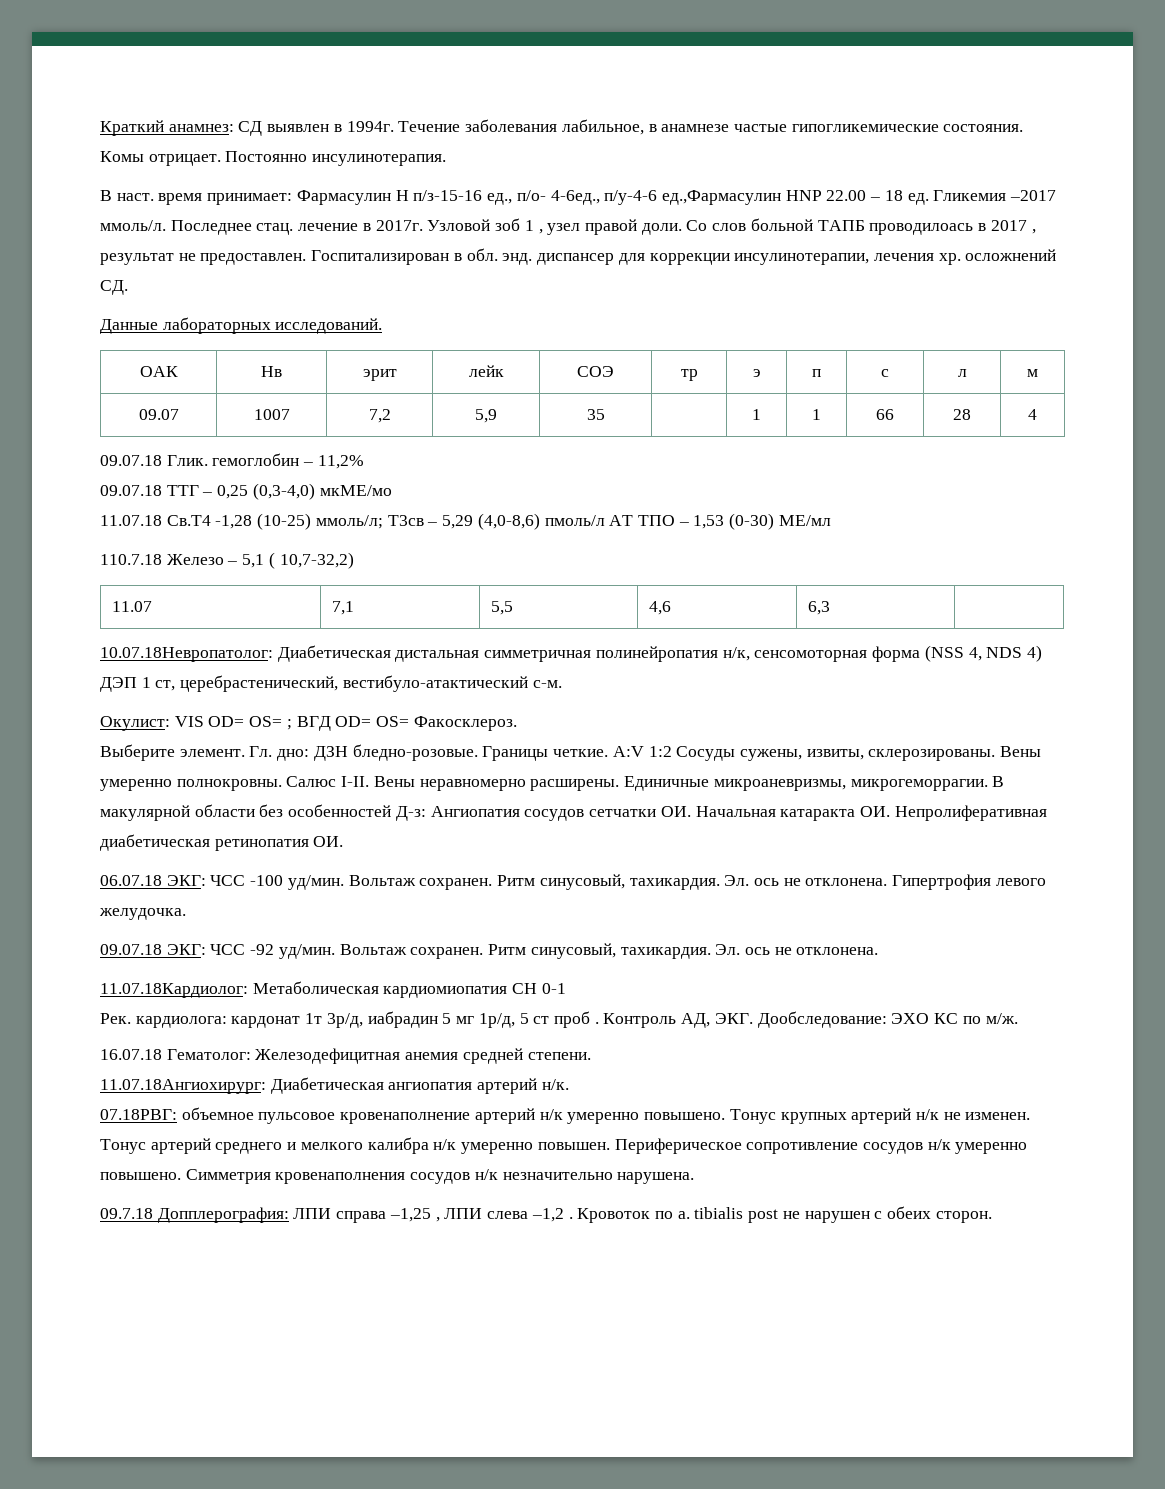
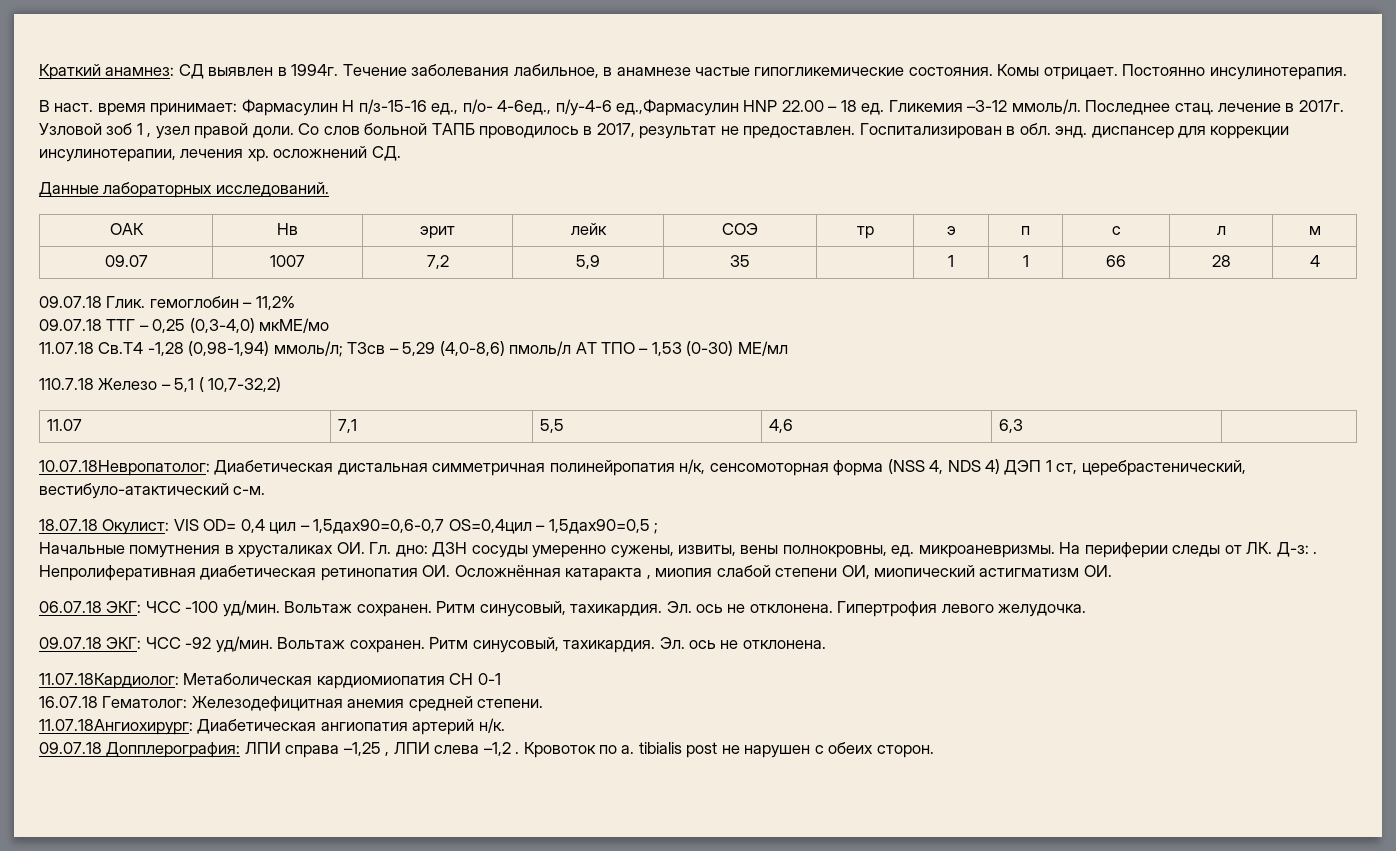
- Гликемия –2017 ммоль/л.
+ Гликемия –3-12 ммоль/л.
- Со слов больной ТАПБ проводилоась в 2017 , результат не предоставлен.
+ Со слов больной ТАПБ проводилось в 2017, результат не предоставлен.
- 11.07.18 Св.Т4 -1,28 (10-25) ммоль/л; Т3св – 5,29 (4,0-8,6) пмоль/л АТ ТПО – 1,53 (0-30) МЕ/мл
+ 11.07.18 Св.Т4 -1,28 (0,98-1,94) ммоль/л; Т3св – 5,29 (4,0-8,6) пмоль/л АТ ТПО – 1,53 (0-30) МЕ/мл
- Окулист: VIS OD= OS= ; ВГД OD= OS= Факосклероз.
- Выберите элемент. Гл. дно: ДЗН бледно-розовые. Границы четкие. А:V 1:2 Сосуды сужены, извиты, склерозированы. Вены умеренно полнокровны. Салюс I-II. Вены неравномерно расширены. Единичные микроаневризмы, микрогеморрагии. В макулярной области без особенностей Д-з: Ангиопатия сосудов сетчатки ОИ. Начальная катаракта ОИ. Непролиферативная диабетическая ретинопатия ОИ.
+ 18.07.18 Окулист: VIS OD= 0,4 цил – 1,5дах90=0,6-0,7 OS=0,4цил – 1,5дах90=0,5 ;
+ Начальные помутнения в хрусталиках ОИ. Гл. дно: ДЗН сосуды умеренно сужены, извиты, вены полнокровны, ед. микроаневризмы. На периферии следы от ЛК. Д-з: . Непролиферативная диабетическая ретинопатия ОИ. Осложнённая катаракта , миопия слабой степени ОИ, миопический астигматизм ОИ.
- Рек. кардиолога: кардонат 1т 3р/д, иабрадин 5 мг 1р/д, 5 ст проб . Контроль АД, ЭКГ. Дообследование: ЭХО КС по м/ж.
- 07.18РВГ: объемное пульсовое кровенаполнение артерий н/к умеренно повышено. Тонус крупных артерий н/к не изменен. Тонус артерий среднего и мелкого калибра н/к умеренно повышен. Периферическое сопротивление сосудов н/к умеренно повышено. Симметрия кровенаполнения сосудов н/к незначительно нарушена.
- 09.7.18 Допплерография: ЛПИ справа –1,25 , ЛПИ слева –1,2 .
+ 09.07.18 Допплерография: ЛПИ справа –1,25 , ЛПИ слева –1,2 .

